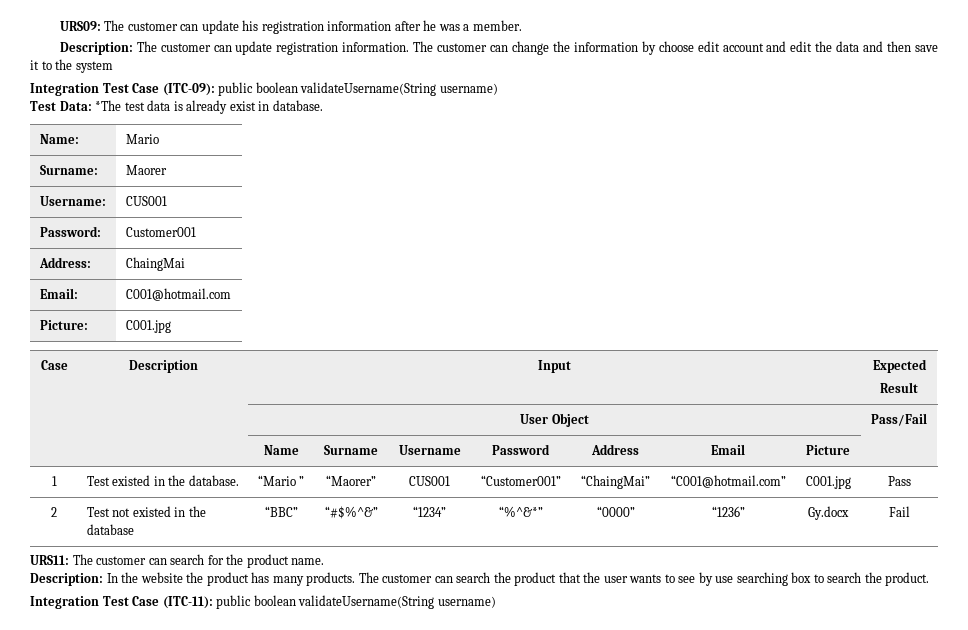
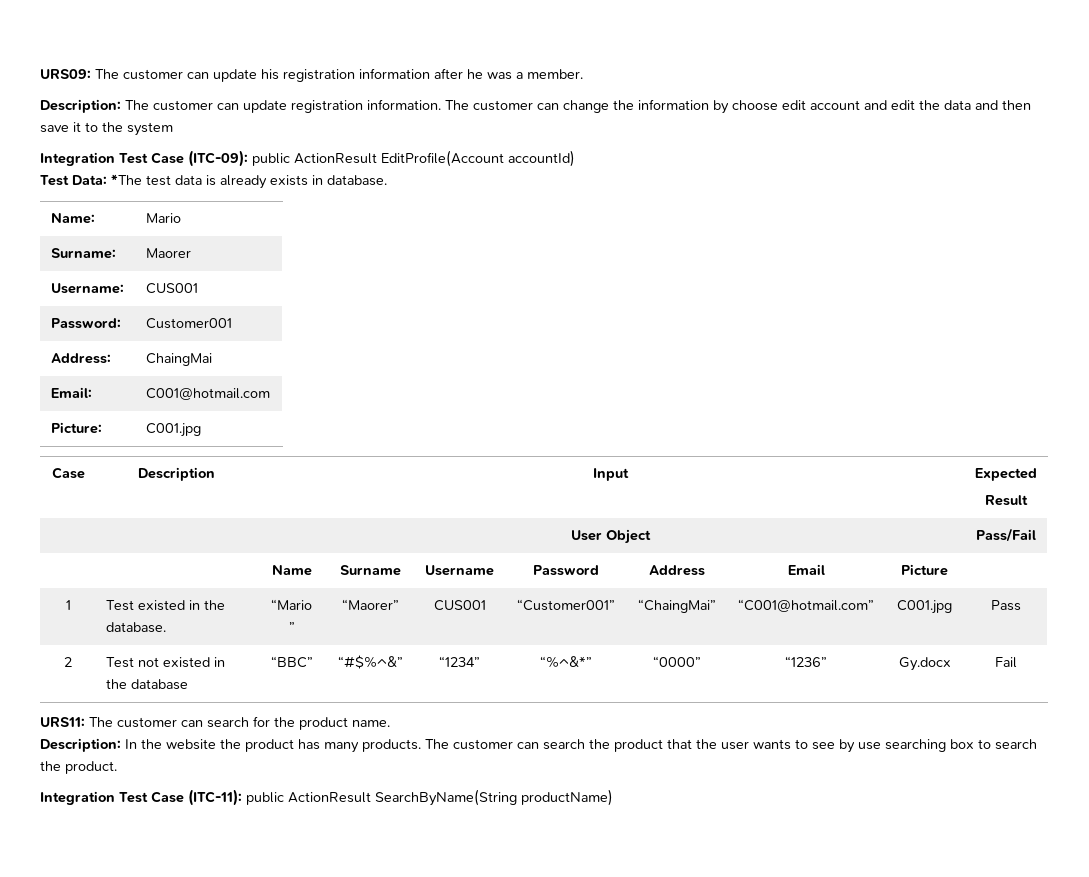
- Integration Test Case (ITC-09): public boolean validateUsername(String username)
+ Integration Test Case (ITC-09): public ActionResult EditProfile(Account accountId)
- Test Data: *The test data is already exist in database.
+ Test Data: *The test data is already exists in database.
- Integration Test Case (ITC-11): public boolean validateUsername(String username)
+ Integration Test Case (ITC-11): public ActionResult SearchByName(String productName)

